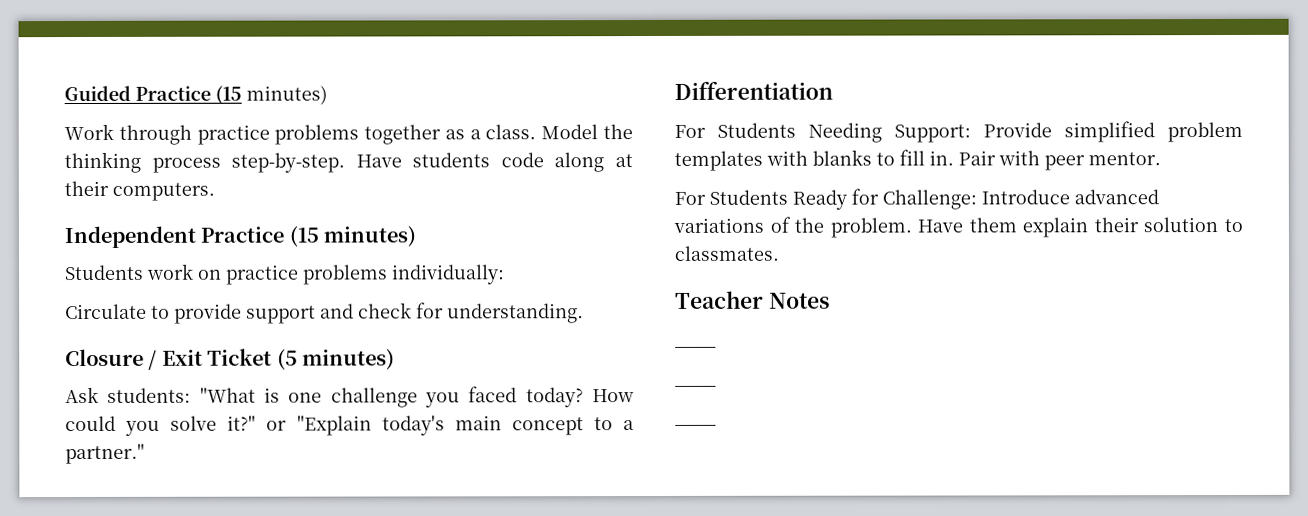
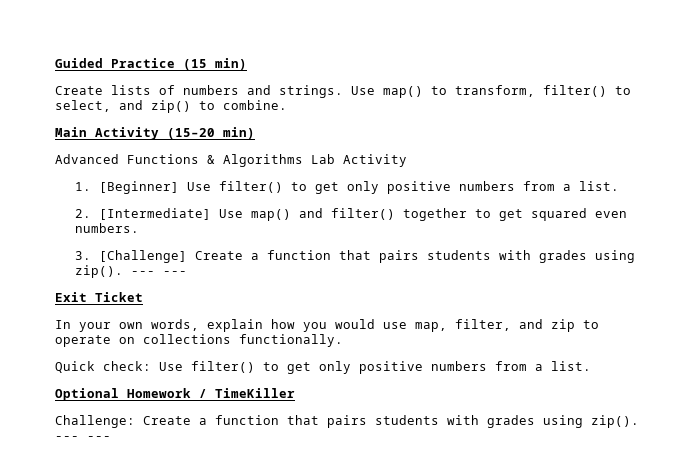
- Guided Practice (15 minutes)
- Work through practice problems together as a class. Model the thinking process step-by-step. Have students code along at their computers.
- Independent Practice (15 minutes)
- Students work on practice problems individually:
- Circulate to provide support and check for understanding.
- Closure / Exit Ticket (5 minutes)
- Ask students: "What is one challenge you faced today? How could you solve it?" or "Explain today's main concept to a partner."
- Differentiation
- For Students Needing Support: Provide simplified problem templates with blanks to fill in. Pair with peer mentor.
- For Students Ready for Challenge: Introduce advanced variations of the problem. Have them explain their solution to classmates.
- Teacher Notes
- ____
- ____
- ____
+ Guided Practice (15 min)
+ Create lists of numbers and strings. Use map() to transform, filter() to select, and zip() to combine.
+ Main Activity (15–20 min)
+ Advanced Functions & Algorithms Lab Activity
+ 1. [Beginner] Use filter() to get only positive numbers from a list.
+ 2. [Intermediate] Use map() and filter() together to get squared even numbers.
+ 3. [Challenge] Create a function that pairs students with grades using zip(). --- ---
+ Exit Ticket
+ In your own words, explain how you would use map, filter, and zip to operate on collections functionally.
+ Quick check: Use filter() to get only positive numbers from a list.
+ Optional Homework / TimeKiller
+ Challenge: Create a function that pairs students with grades using zip(). --- ---

